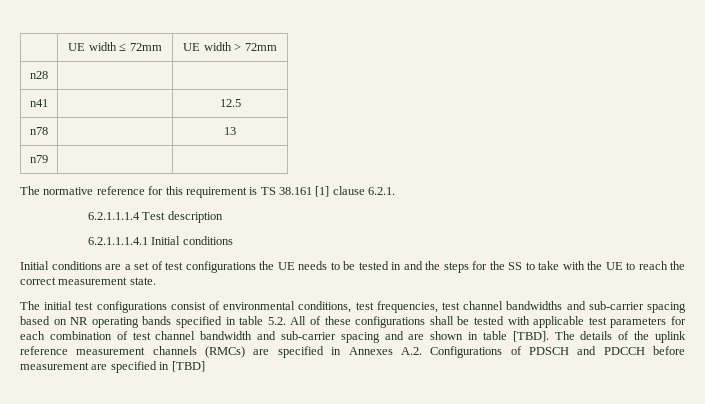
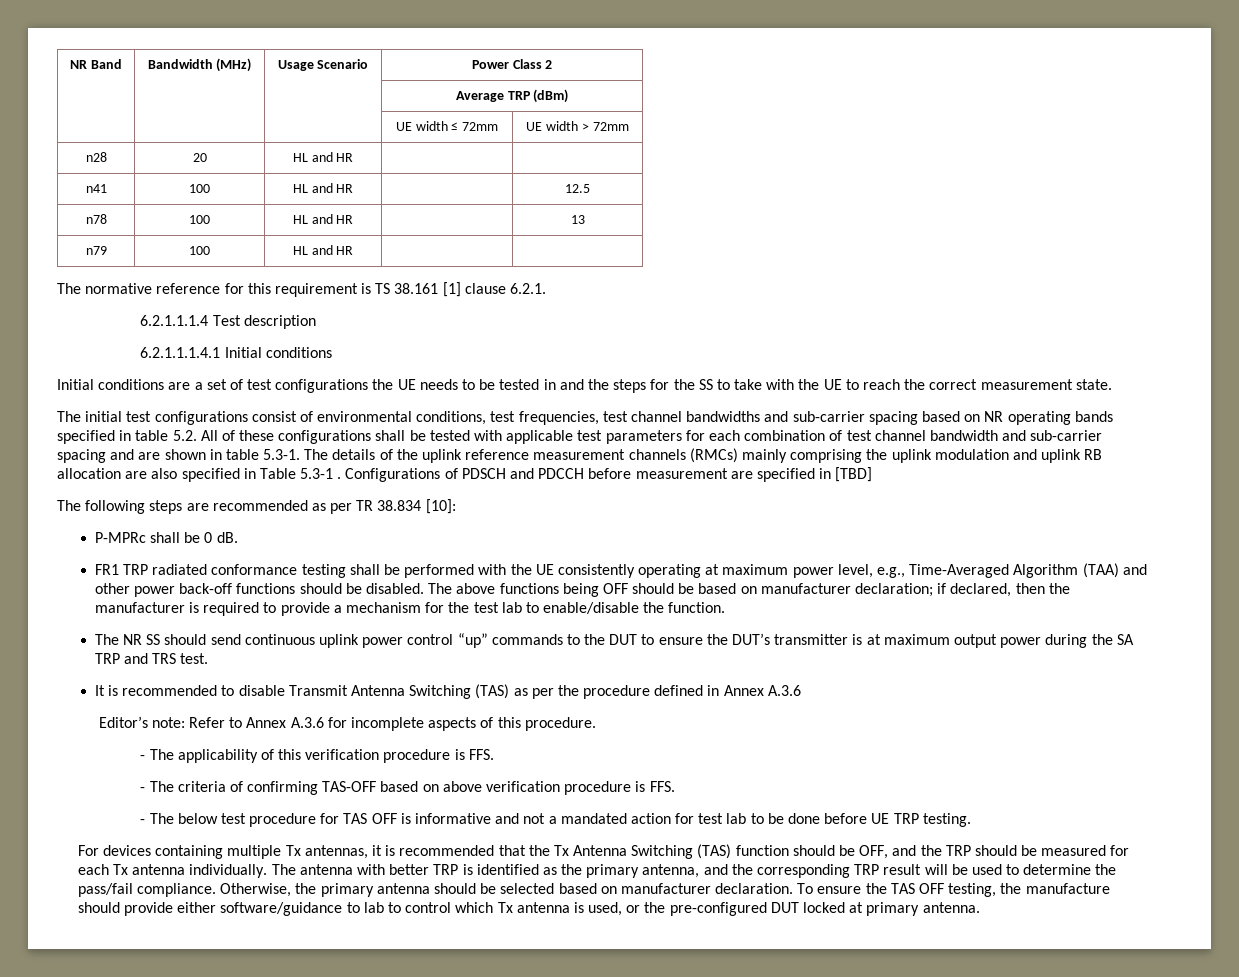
- | UE width ≤ 72mm | UE width > 72mm
+ NR Band | Bandwidth (MHz) | Usage Scenario | Power Class 2
+ | | | Average TRP (dBm)
+ | | | UE width ≤ 72mm | UE width > 72mm
- n28 | |
- n41 | | 12.5
- n78 | | 13
- n79 | |
+ n28 | 20 | HL and HR | |
+ n41 | 100 | HL and HR | | 12.5
+ n78 | 100 | HL and HR | | 13
+ n79 | 100 | HL and HR | |
- The initial test configurations consist of environmental conditions, test frequencies, test channel bandwidths and sub-carrier spacing based on NR operating bands specified in table 5.2. All of these configurations shall be tested with applicable test parameters for each combination of test channel bandwidth and sub-carrier spacing and are shown in table [TBD]. The details of the uplink reference measurement channels (RMCs) are specified in Annexes A.2. Configurations of PDSCH and PDCCH before measurement are specified in [TBD]
+ The initial test configurations consist of environmental conditions, test frequencies, test channel bandwidths and sub-carrier spacing based on NR operating bands specified in table 5.2. All of these configurations shall be tested with applicable test parameters for each combination of test channel bandwidth and sub-carrier spacing and are shown in table 5.3-1. The details of the uplink reference measurement channels (RMCs) mainly comprising the uplink modulation and uplink RB allocation are also specified in Table 5.3-1 . Configurations of PDSCH and PDCCH before measurement are specified in [TBD]
+ The following steps are recommended as per TR 38.834 [10]:
+ P-MPRc shall be 0 dB.
+ FR1 TRP radiated conformance testing shall be performed with the UE consistently operating at maximum power level, e.g., Time-Averaged Algorithm (TAA) and other power back-off functions should be disabled. The above functions being OFF should be based on manufacturer declaration; if declared, then the manufacturer is required to provide a mechanism for the test lab to enable/disable the function.
+ The NR SS should send continuous uplink power control “up” commands to the DUT to ensure the DUT’s transmitter is at maximum output power during the SA TRP and TRS test.
+ It is recommended to disable Transmit Antenna Switching (TAS) as per the procedure defined in Annex A.3.6
+ Editor’s note: Refer to Annex A.3.6 for incomplete aspects of this procedure.
+ - The applicability of this verification procedure is FFS.
+ - The criteria of confirming TAS-OFF based on above verification procedure is FFS.
+ - The below test procedure for TAS OFF is informative and not a mandated action for test lab to be done before UE TRP testing.
+ For devices containing multiple Tx antennas, it is recommended that the Tx Antenna Switching (TAS) function should be OFF, and the TRP should be measured for each Tx antenna individually. The antenna with better TRP is identified as the primary antenna, and the corresponding TRP result will be used to determine the pass/fail compliance. Otherwise, the primary antenna should be selected based on manufacturer declaration. To ensure the TAS OFF testing, the manufacture should provide either software/guidance to lab to control which Tx antenna is used, or the pre-configured DUT locked at primary antenna.

